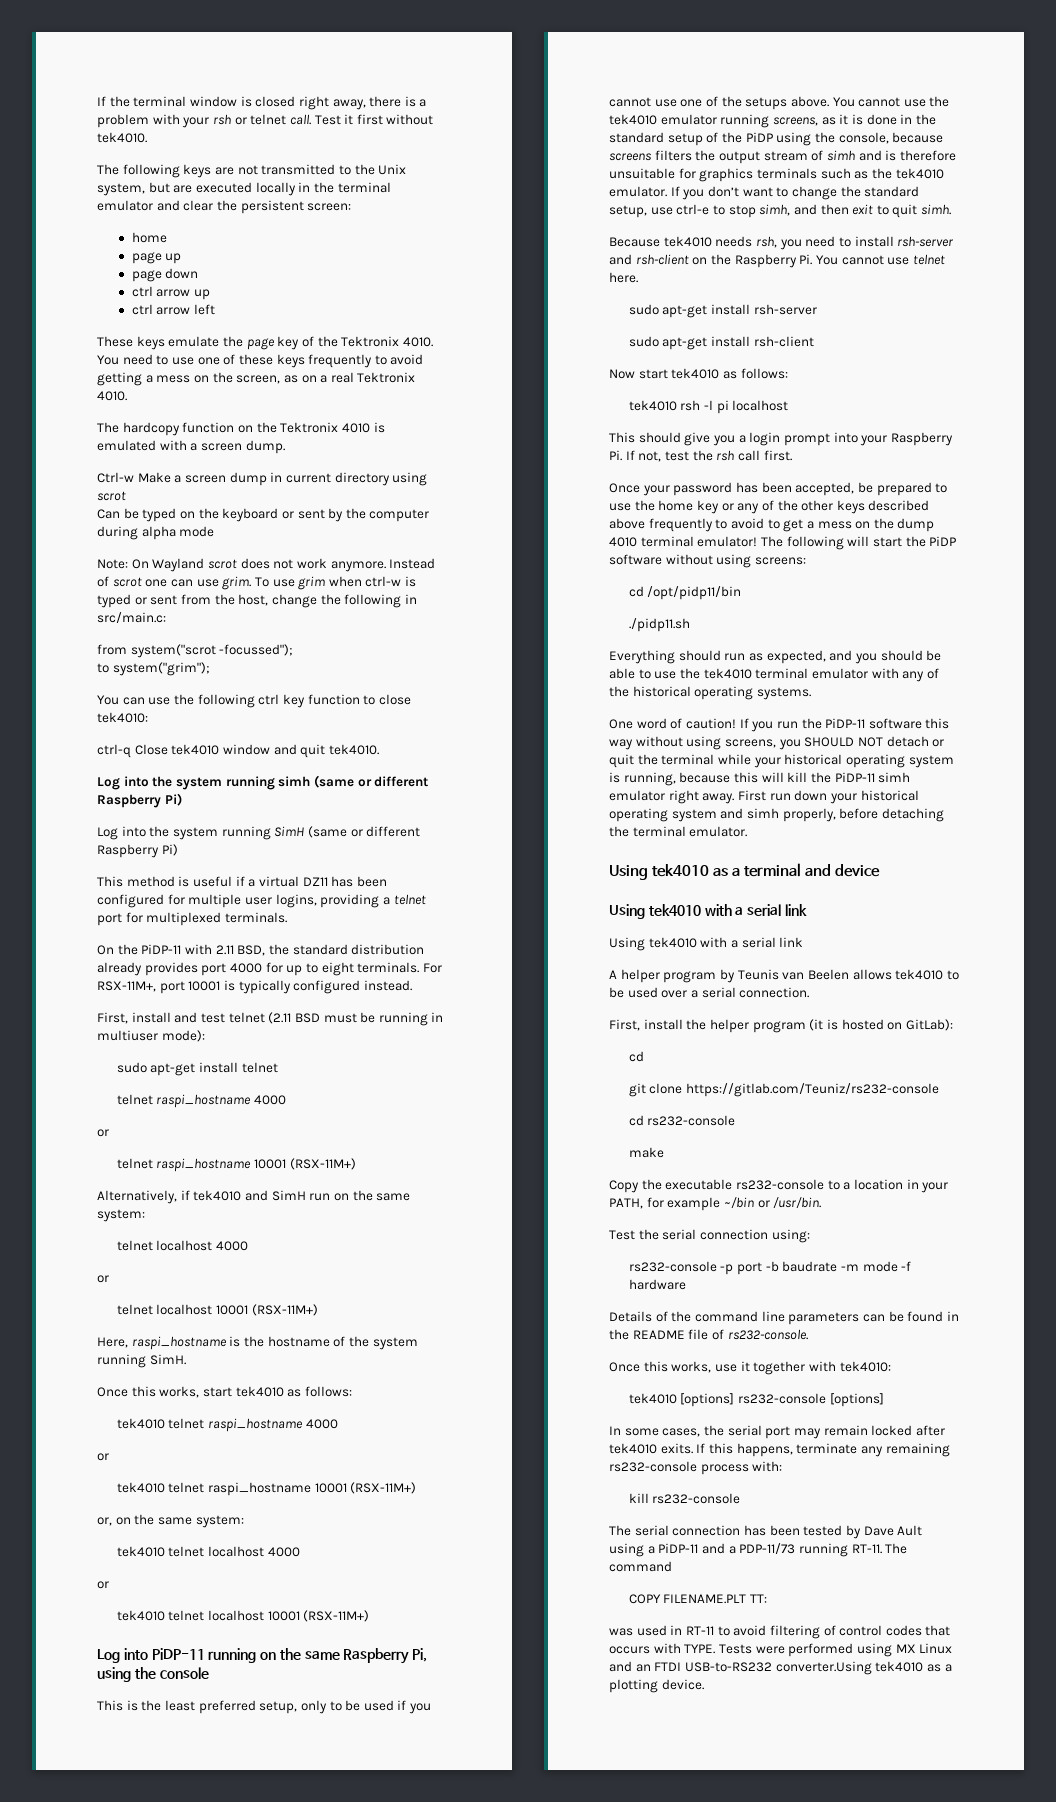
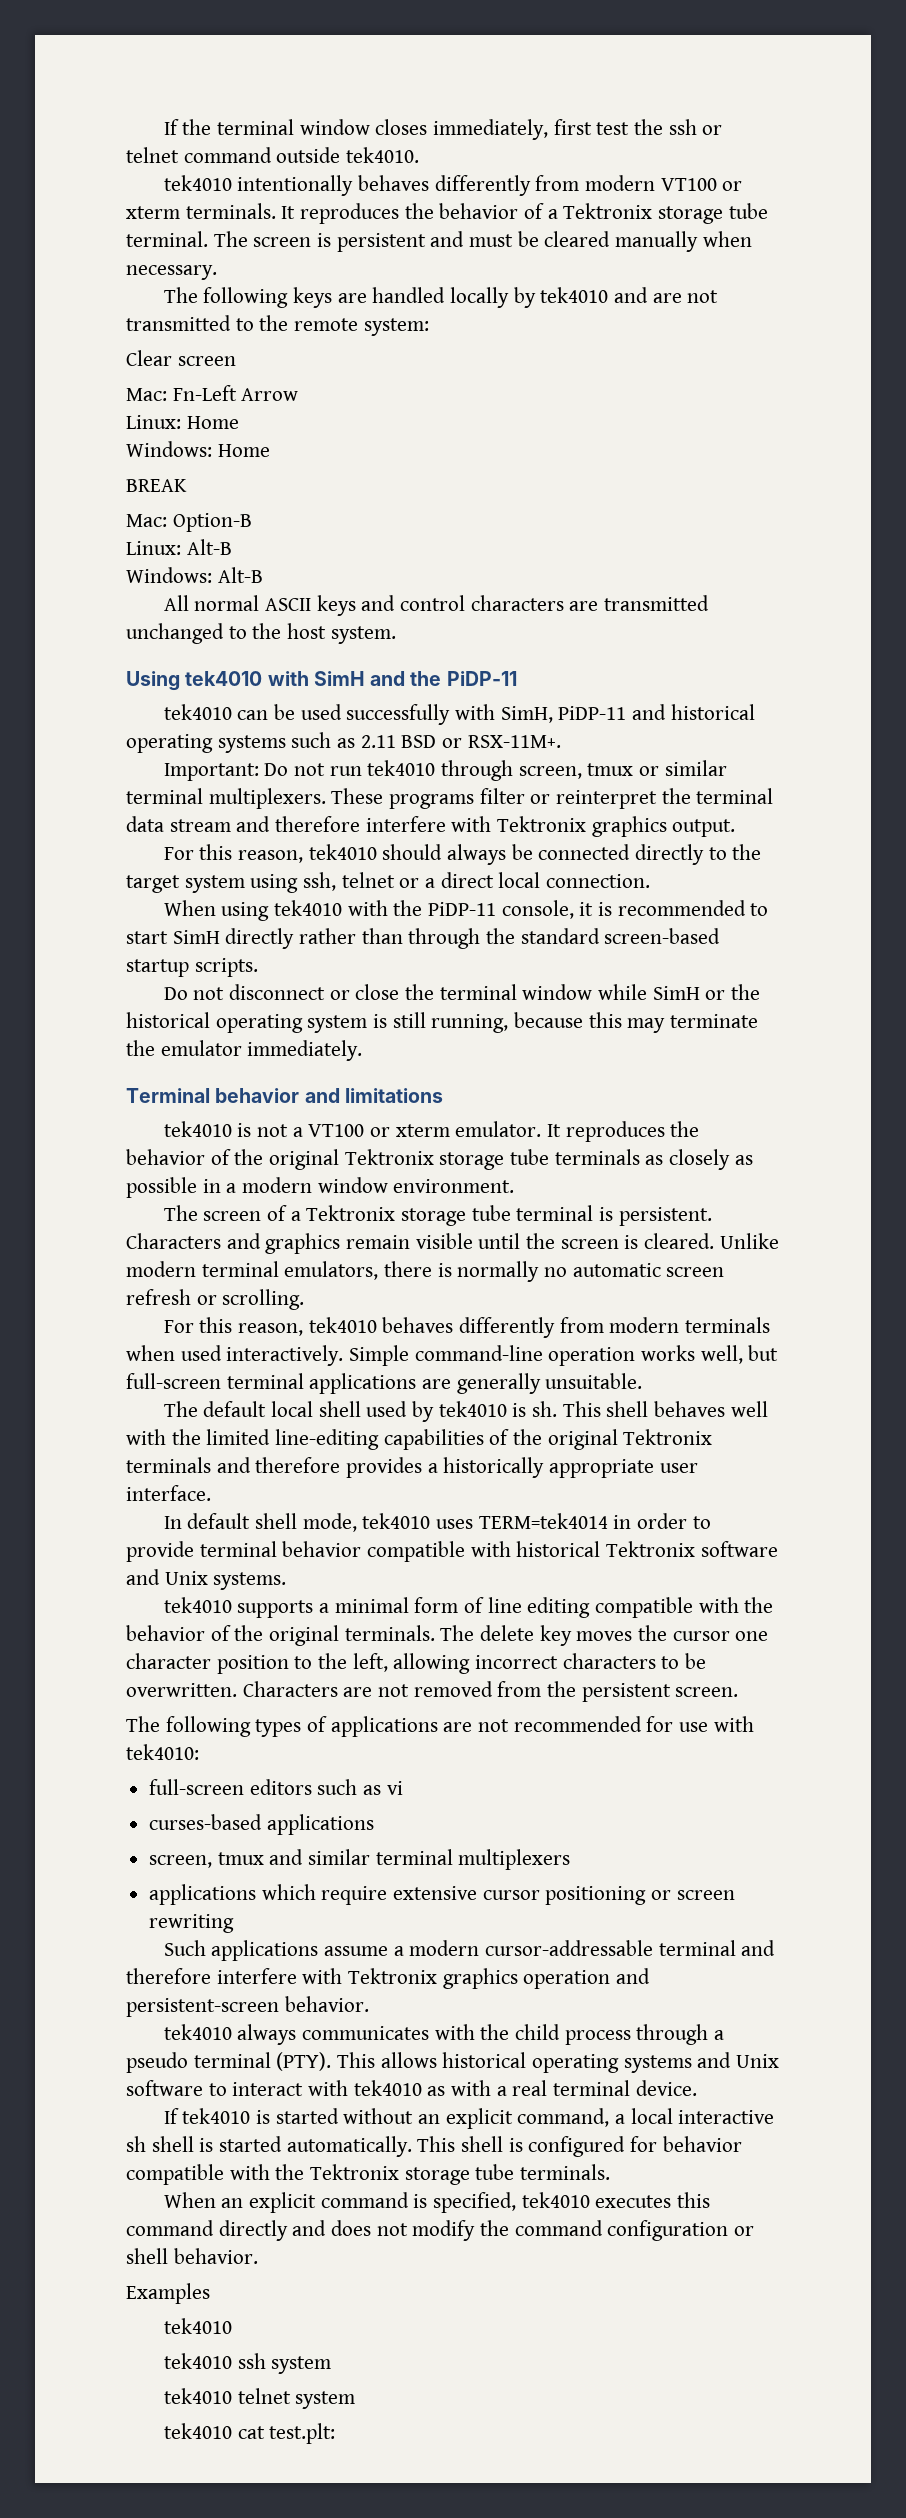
- If the terminal window is closed right away, there is a problem with your rsh or telnet call. Test it first without tek4010.
- The following keys are not transmitted to the Unix system, but are executed locally in the terminal emulator and clear the persistent screen:
- home
- page up
- page down
- ctrl arrow up
- ctrl arrow left
- These keys emulate the page key of the Tektronix 4010. You need to use one of these keys frequently to avoid getting a mess on the screen, as on a real Tektronix 4010.
- The hardcopy function on the Tektronix 4010 is emulated with a screen dump.
- Ctrl-w Make a screen dump in current directory using scrot
- Can be typed on the keyboard or sent by the computer during alpha mode
- Note: On Wayland scrot does not work anymore. Instead of scrot one can use grim. To use grim when ctrl-w is typed or sent from the host, change the following in src/main.c:
- from system("scrot -focussed");
- to system("grim");
- You can use the following ctrl key function to close tek4010:
- ctrl-q Close tek4010 window and quit tek4010.
- Log into the system running simh (same or different Raspberry Pi)
- Log into the system running SimH (same or different Raspberry Pi)
- This method is useful if a virtual DZ11 has been configured for multiple user logins, providing a telnet port for multiplexed terminals.
- On the PiDP-11 with 2.11 BSD, the standard distribution already provides port 4000 for up to eight terminals. For RSX-11M+, port 10001 is typically configured instead.
- First, install and test telnet (2.11 BSD must be running in multiuser mode):
- sudo apt-get install telnet
- telnet raspi_hostname 4000
- or
- telnet raspi_hostname 10001 (RSX-11M+)
- Alternatively, if tek4010 and SimH run on the same system:
- telnet localhost 4000
- or
- telnet localhost 10001 (RSX-11M+)
- Here, raspi_hostname is the hostname of the system running SimH.
- Once this works, start tek4010 as follows:
- tek4010 telnet raspi_hostname 4000
- or
- tek4010 telnet raspi_hostname 10001 (RSX-11M+)
- or, on the same system:
- tek4010 telnet localhost 4000
- or
- tek4010 telnet localhost 10001 (RSX-11M+)
- Log into PiDP-11 running on the same Raspberry Pi, using the console
- This is the least preferred setup, only to be used if you cannot use one of the setups above. You cannot use the tek4010 emulator running screens, as it is done in the standard setup of the PiDP using the console, because screens filters the output stream of simh and is therefore unsuitable for graphics terminals such as the tek4010 emulator. If you don’t want to change the standard setup, use ctrl-e to stop simh, and then exit to quit simh.
- Because tek4010 needs rsh, you need to install rsh-server and rsh-client on the Raspberry Pi. You cannot use telnet here.
- sudo apt-get install rsh-server
- sudo apt-get install rsh-client
- Now start tek4010 as follows:
- tek4010 rsh -l pi localhost
- This should give you a login prompt into your Raspberry Pi. If not, test the rsh call first.
- Once your password has been accepted, be prepared to use the home key or any of the other keys described above frequently to avoid to get a mess on the dump 4010 terminal emulator! The following will start the PiDP software without using screens:
- cd /opt/pidp11/bin
- ./pidp11.sh
- Everything should run as expected, and you should be able to use the tek4010 terminal emulator with any of the historical operating systems.
- One word of caution! If you run the PiDP-11 software this way without using screens, you SHOULD NOT detach or quit the terminal while your historical operating system is running, because this will kill the PiDP-11 simh emulator right away. First run down your historical operating system and simh properly, before detaching the terminal emulator.
- Using tek4010 as a terminal and device
- Using tek4010 with a serial link
- Using tek4010 with a serial link
- A helper program by Teunis van Beelen allows tek4010 to be used over a serial connection.
- First, install the helper program (it is hosted on GitLab):
- cd
- git clone https://gitlab.com/Teuniz/rs232-console
- cd rs232-console
- make
- Copy the executable rs232-console to a location in your PATH, for example ~/bin or /usr/bin.
- Test the serial connection using:
- rs232-console -p port -b baudrate -m mode -f hardware
- Details of the command line parameters can be found in the README file of rs232-console.
- Once this works, use it together with tek4010:
- tek4010 [options] rs232-console [options]
- In some cases, the serial port may remain locked after tek4010 exits. If this happens, terminate any remaining rs232-console process with:
- kill rs232-console
- The serial connection has been tested by Dave Ault using a PiDP-11 and a PDP-11/73 running RT-11. The command
- COPY FILENAME.PLT TT:
- was used in RT-11 to avoid filtering of control codes that occurs with TYPE. Tests were performed using MX Linux and an FTDI USB-to-RS232 converter.Using tek4010 as a plotting device.
+ If the terminal window closes immediately, first test the ssh or telnet command outside tek4010.
+ tek4010 intentionally behaves differently from modern VT100 or xterm terminals. It reproduces the behavior of a Tektronix storage tube terminal. The screen is persistent and must be cleared manually when necessary.
+ The following keys are handled locally by tek4010 and are not transmitted to the remote system:
+ Clear screen
+ Mac: Fn-Left Arrow
+ Linux: Home
+ Windows: Home
+ BREAK
+ Mac: Option-B
+ Linux: Alt-B
+ Windows: Alt-B
+ All normal ASCII keys and control characters are transmitted unchanged to the host system.
+ Using tek4010 with SimH and the PiDP-11
+ tek4010 can be used successfully with SimH, PiDP-11 and historical operating systems such as 2.11 BSD or RSX-11M+.
+ Important: Do not run tek4010 through screen, tmux or similar terminal multiplexers. These programs filter or reinterpret the terminal data stream and therefore interfere with Tektronix graphics output.
+ For this reason, tek4010 should always be connected directly to the target system using ssh, telnet or a direct local connection.
+ When using tek4010 with the PiDP-11 console, it is recommended to start SimH directly rather than through the standard screen-based startup scripts.
+ Do not disconnect or close the terminal window while SimH or the historical operating system is still running, because this may terminate the emulator immediately.
+ Terminal behavior and limitations
+ tek4010 is not a VT100 or xterm emulator. It reproduces the behavior of the original Tektronix storage tube terminals as closely as possible in a modern window environment.
+ The screen of a Tektronix storage tube terminal is persistent. Characters and graphics remain visible until the screen is cleared. Unlike modern terminal emulators, there is normally no automatic screen refresh or scrolling.
+ For this reason, tek4010 behaves differently from modern terminals when used interactively. Simple command-line operation works well, but full-screen terminal applications are generally unsuitable.
+ The default local shell used by tek4010 is sh. This shell behaves well with the limited line-editing capabilities of the original Tektronix terminals and therefore provides a historically appropriate user interface.
+ In default shell mode, tek4010 uses TERM=tek4014 in order to provide terminal behavior compatible with historical Tektronix software and Unix systems.
+ tek4010 supports a minimal form of line editing compatible with the behavior of the original terminals. The delete key moves the cursor one character position to the left, allowing incorrect characters to be overwritten. Characters are not removed from the persistent screen.
+ The following types of applications are not recommended for use with tek4010:
+ full-screen editors such as vi
+ curses-based applications
+ screen, tmux and similar terminal multiplexers
+ applications which require extensive cursor positioning or screen rewriting
+ Such applications assume a modern cursor-addressable terminal and therefore interfere with Tektronix graphics operation and persistent-screen behavior.
+ tek4010 always communicates with the child process through a pseudo terminal (PTY). This allows historical operating systems and Unix software to interact with tek4010 as with a real terminal device.
+ If tek4010 is started without an explicit command, a local interactive sh shell is started automatically. This shell is configured for behavior compatible with the Tektronix storage tube terminals.
+ When an explicit command is specified, tek4010 executes this command directly and does not modify the command configuration or shell behavior.
+ Examples
+ tek4010
+ tek4010 ssh system
+ tek4010 telnet system
+ tek4010 cat test.plt:

